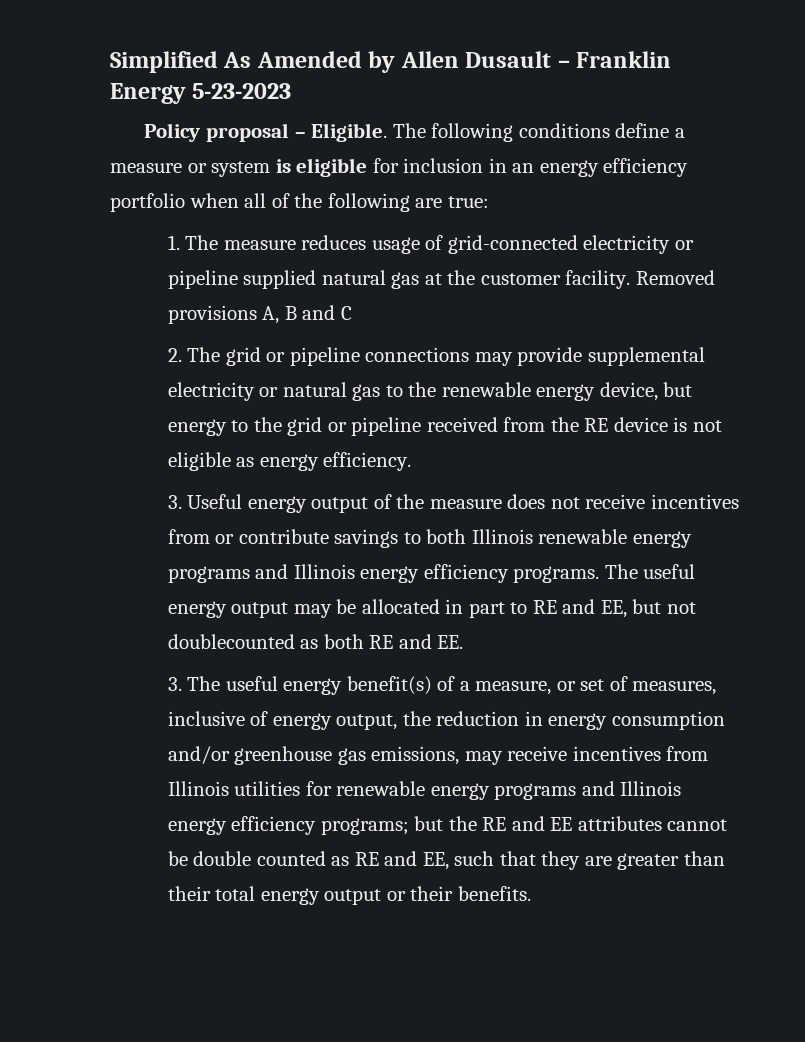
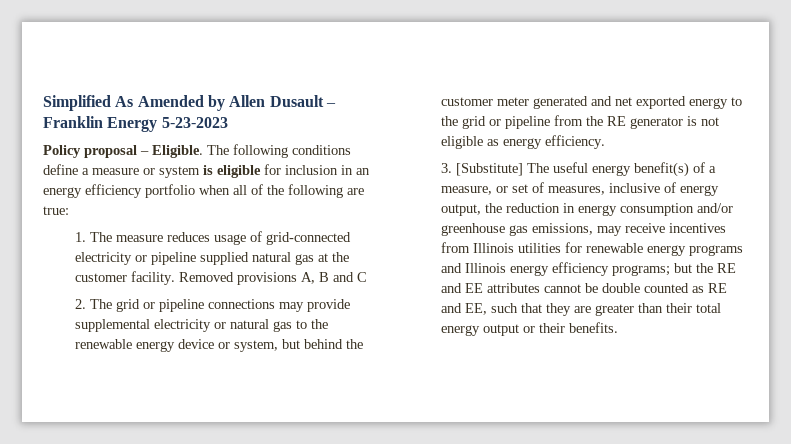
- 2. The grid or pipeline connections may provide supplemental electricity or natural gas to the renewable energy device, but energy to the grid or pipeline received from the RE device is not eligible as energy efficiency.
+ 2. The grid or pipeline connections may provide supplemental electricity or natural gas to the renewable energy device or system, but behind the customer meter generated and net exported energy to the grid or pipeline from the RE generator is not eligible as energy efficiency.
- 3. Useful energy output of the measure does not receive incentives from or contribute savings to both Illinois renewable energy programs and Illinois energy efficiency programs. The useful energy output may be allocated in part to RE and EE, but not doublecounted as both RE and EE.
- 3. The useful energy benefit(s) of a measure, or set of measures, inclusive of energy output, the reduction in energy consumption and/or greenhouse gas emissions, may receive incentives from Illinois utilities for renewable energy programs and Illinois energy efficiency programs;
+ 3. [Substitute] The useful energy benefit(s) of a measure, or set of measures, inclusive of energy output, the reduction in energy consumption and/or greenhouse gas emissions, may receive incentives from Illinois utilities for renewable energy programs and Illinois energy efficiency programs;

